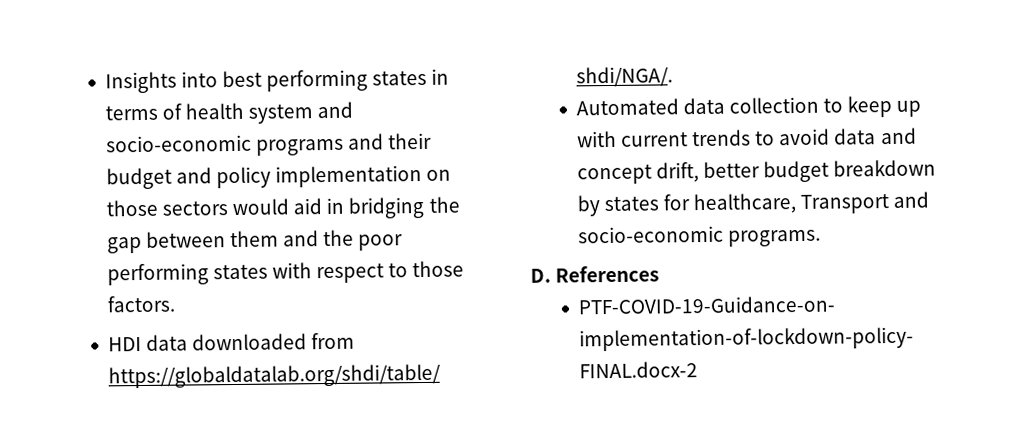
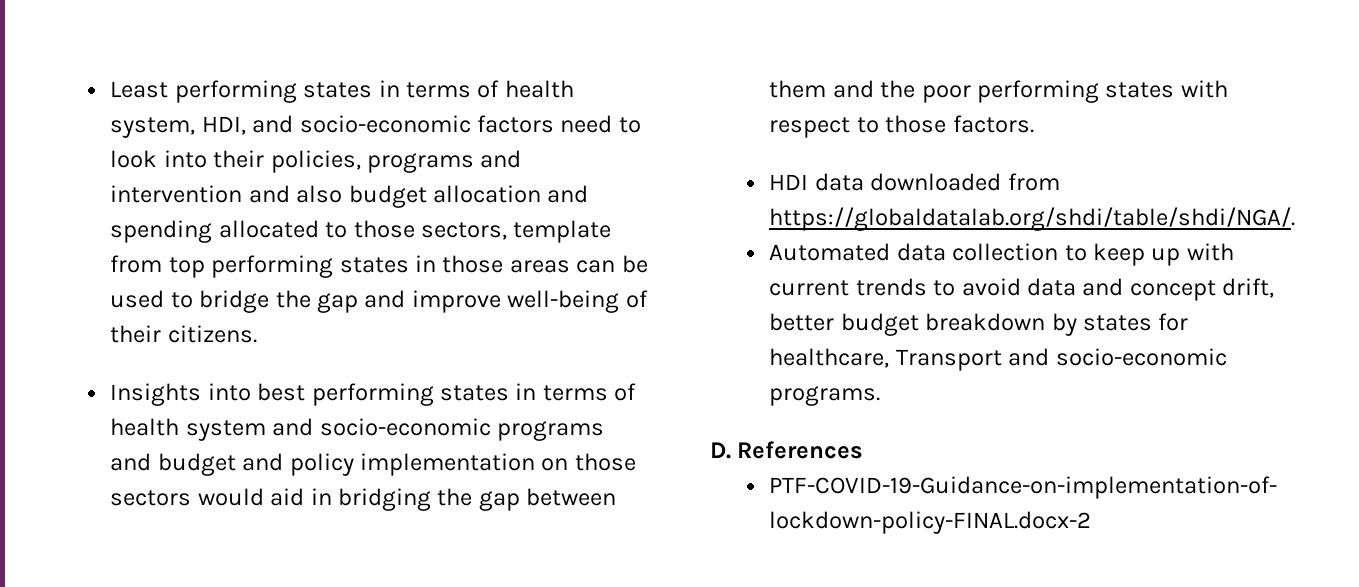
+ Least performing states in terms of health system, HDI, and socio-economic factors need to look into their policies, programs and intervention and also budget allocation and spending allocated to those sectors, template from top performing states in those areas can be used to bridge the gap and improve well-being of their citizens.
- Insights into best performing states in terms of health system and socio-economic programs and their budget and policy implementation on those sectors would aid in bridging the gap between them and the poor performing states with respect to those factors.
+ Insights into best performing states in terms of health system and socio-economic programs and budget and policy implementation on those sectors would aid in bridging the gap between them and the poor performing states with respect to those factors.

